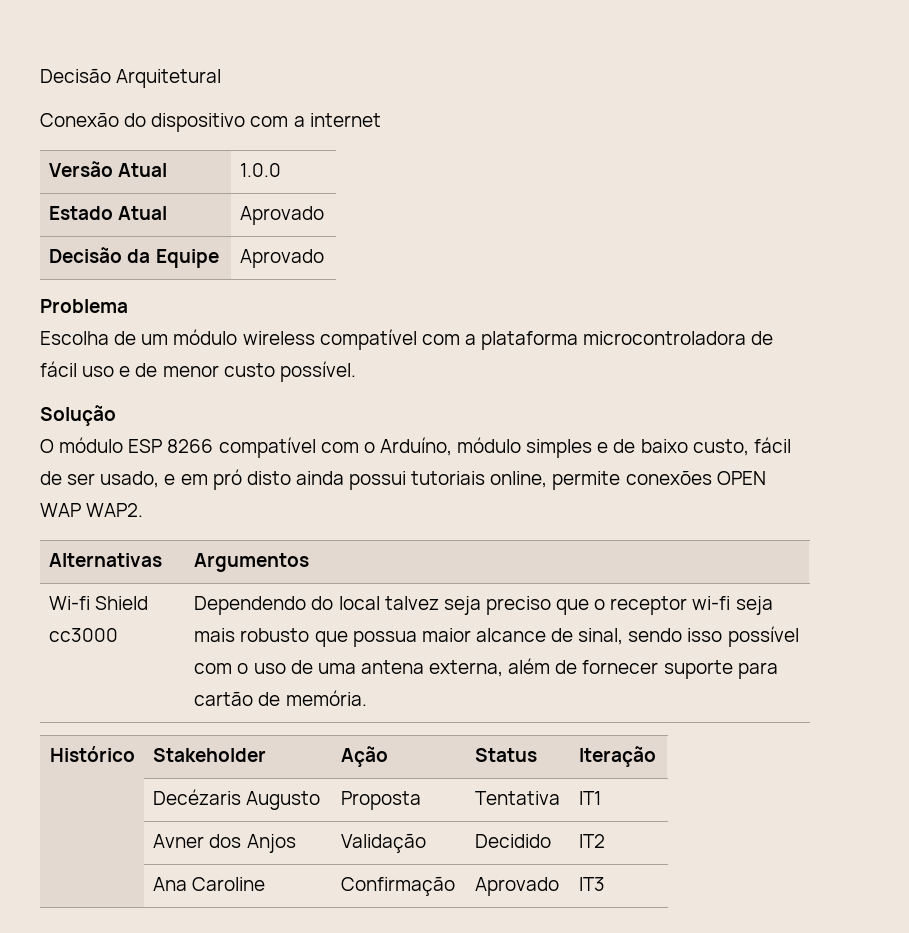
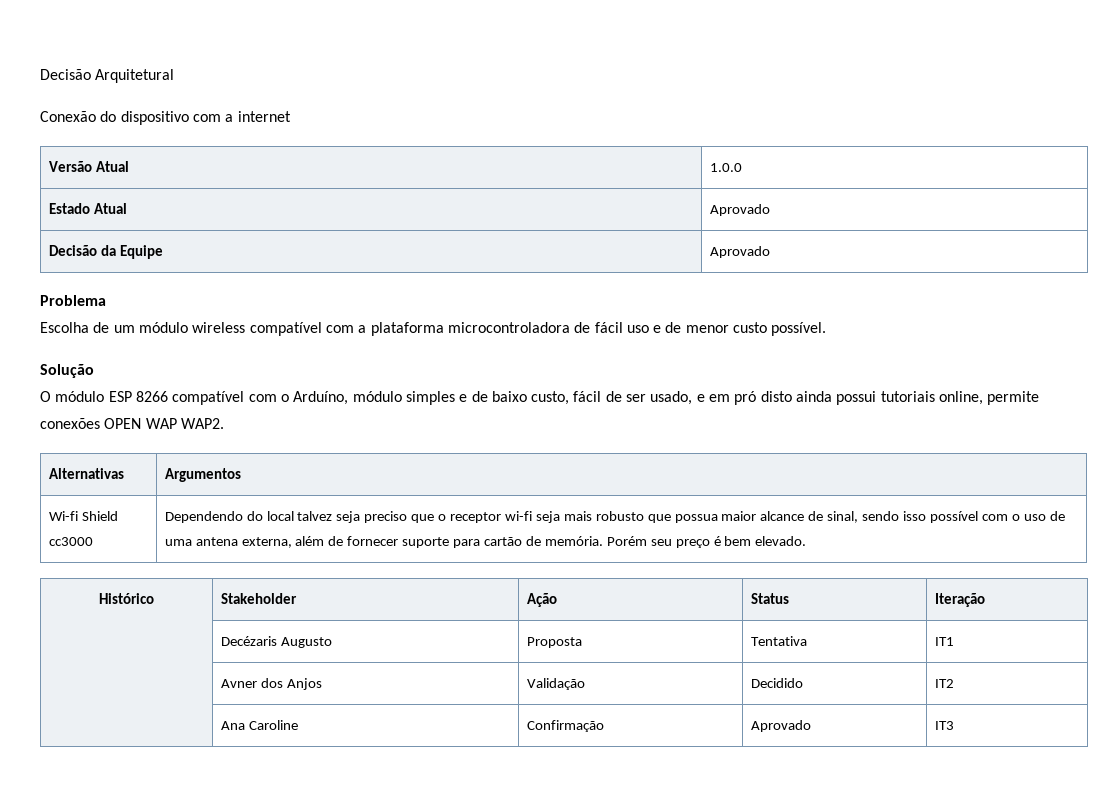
+ Porém seu preço é bem elevado.

